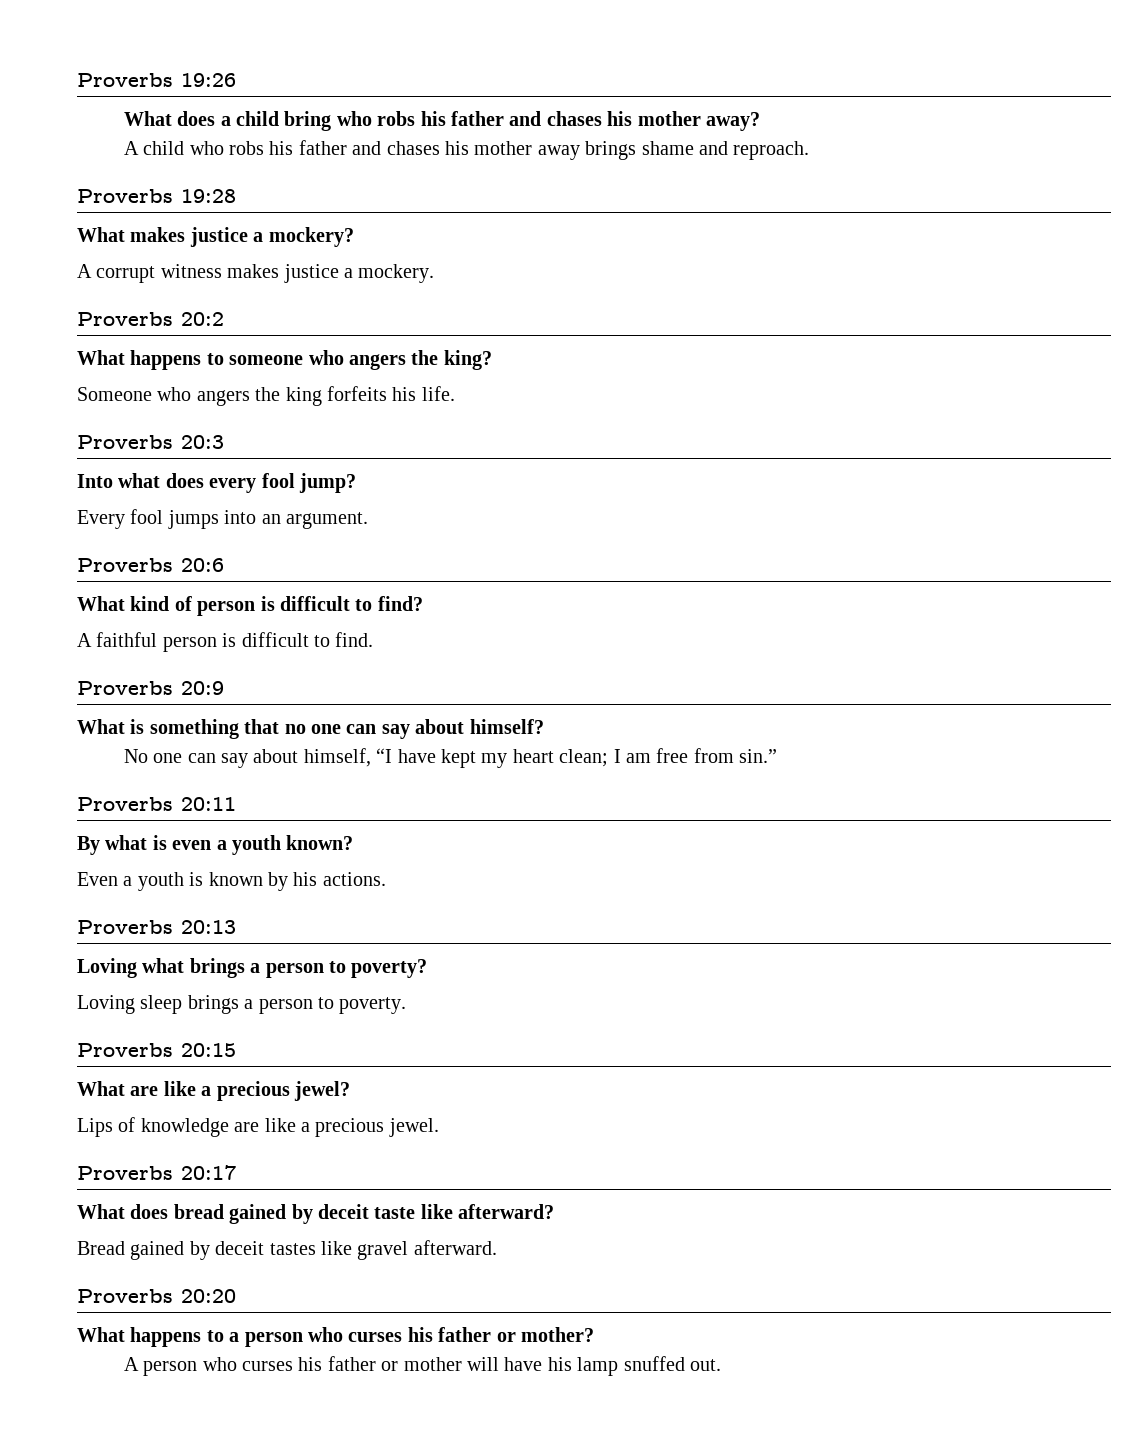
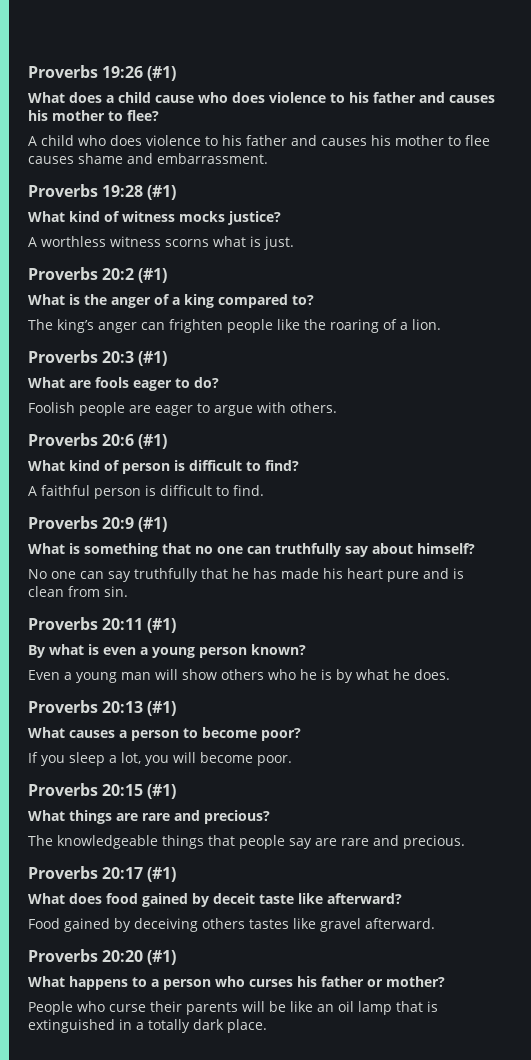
- Proverbs 19:26
+ Proverbs 19:26 (#1)
- What does a child bring who robs his father and chases his mother away?
+ What does a child cause who does violence to his father and causes his mother to flee?
- A child who robs his father and chases his mother away brings shame and reproach.
+ A child who does violence to his father and causes his mother to flee causes shame and embarrassment.
- Proverbs 19:28
- What makes justice a mockery?
- A corrupt witness makes justice a mockery.
+ Proverbs 19:28 (#1)
+ What kind of witness mocks justice?
+ A worthless witness scorns what is just.
- Proverbs 20:2
- What happens to someone who angers the king?
- Someone who angers the king forfeits his life.
- Proverbs 20:3
- Into what does every fool jump?
- Every fool jumps into an argument.
+ Proverbs 20:2 (#1)
+ What is the anger of a king compared to?
+ The king’s anger can frighten people like the roaring of a lion.
+ Proverbs 20:3 (#1)
+ What are fools eager to do?
+ Foolish people are eager to argue with others.
- Proverbs 20:6
+ Proverbs 20:6 (#1)
- Proverbs 20:9
+ Proverbs 20:9 (#1)
- What is something that no one can say about himself?
+ What is something that no one can truthfully say about himself?
- No one can say about himself, “I have kept my heart clean; I am free from sin.”
+ No one can say truthfully that he has made his heart pure and is clean from sin.
- Proverbs 20:11
+ Proverbs 20:11 (#1)
- By what is even a youth known?
+ By what is even a young person known?
- Even a youth is known by his actions.
- Proverbs 20:13
- Loving what brings a person to poverty?
- Loving sleep brings a person to poverty.
+ Even a young man will show others who he is by what he does.
+ Proverbs 20:13 (#1)
+ What causes a person to become poor?
+ If you sleep a lot, you will become poor.
- Proverbs 20:15
- What are like a precious jewel?
- Lips of knowledge are like a precious jewel.
+ Proverbs 20:15 (#1)
+ What things are rare and precious?
+ The knowledgeable things that people say are rare and precious.
- Proverbs 20:17
- What does bread gained by deceit taste like afterward?
+ Proverbs 20:17 (#1)
+ What does food gained by deceit taste like afterward?
- Bread gained by deceit tastes like gravel afterward.
+ Food gained by deceiving others tastes like gravel afterward.
- Proverbs 20:20
+ Proverbs 20:20 (#1)
- A person who curses his father or mother will have his lamp snuffed out.
+ People who curse their parents will be like an oil lamp that is extinguished in a totally dark place.

